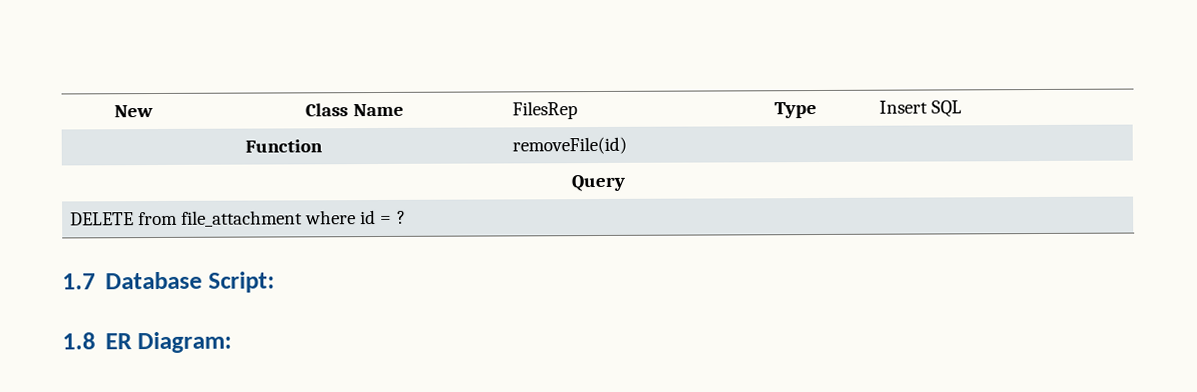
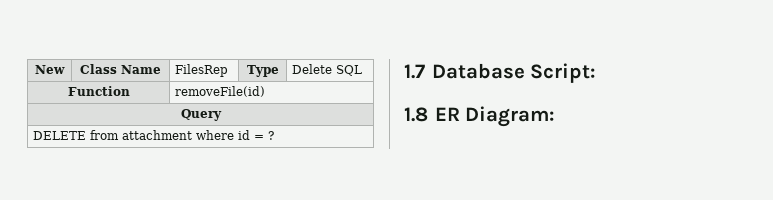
- New | Class Name | FilesRep | Type | Insert SQL
+ New | Class Name | FilesRep | Type | Delete SQL
- DELETE from file_attachment where id = ?
+ DELETE from attachment where id = ?

